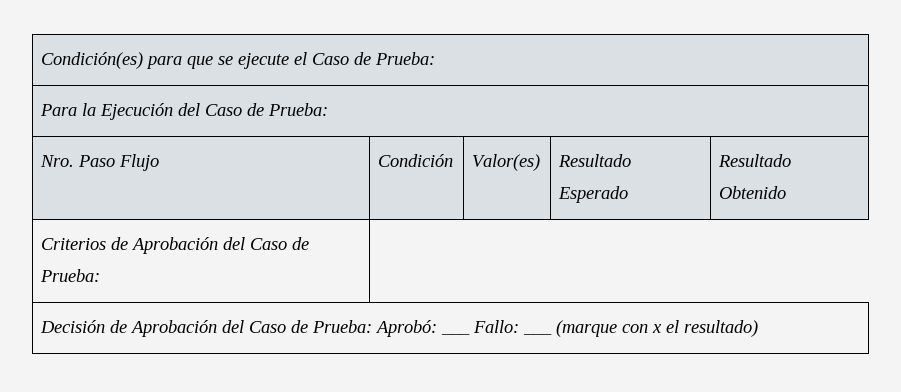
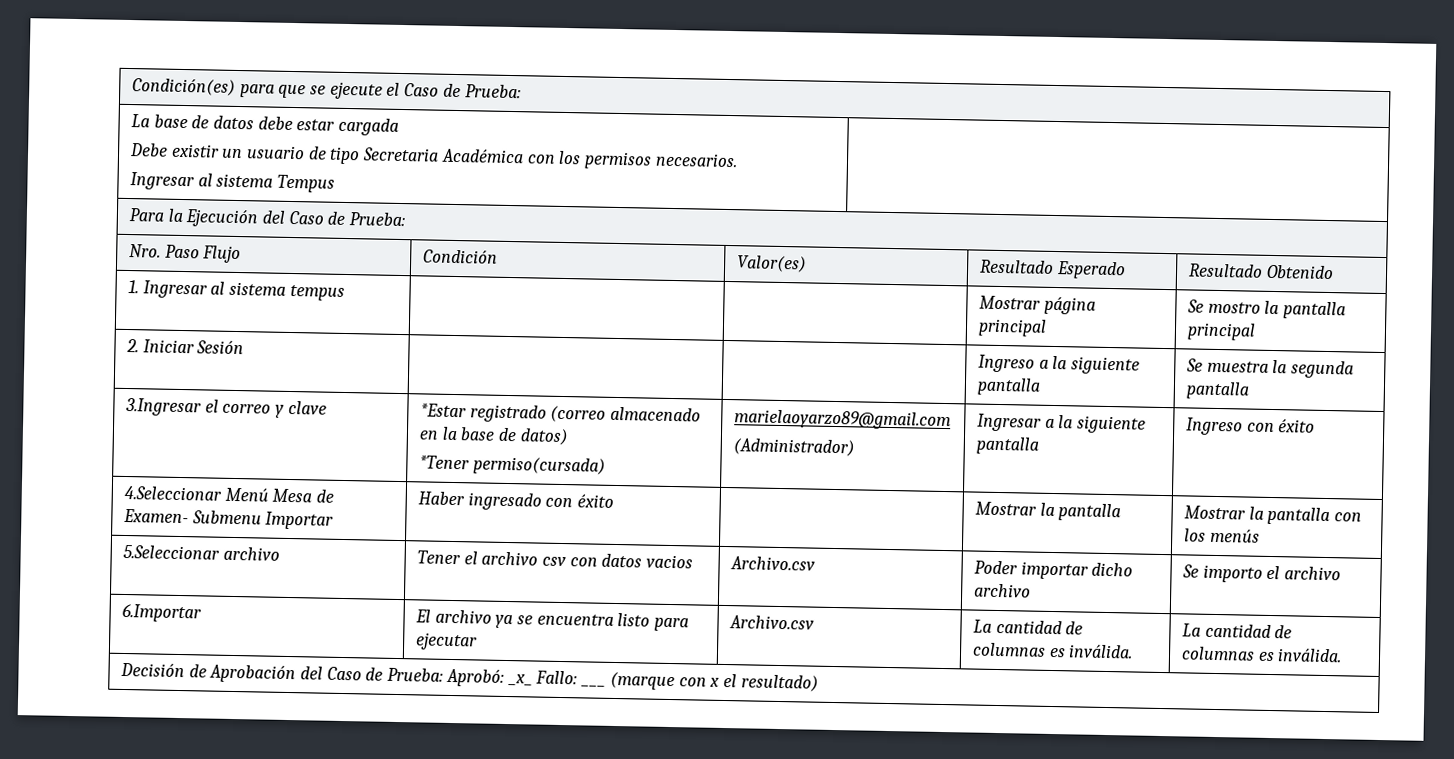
+ La base de datos debe estar cargada
+ Debe existir un usuario de tipo Secretaria Académica con los permisos necesarios.
+ Ingresar al sistema Tempus |
- Criterios de Aprobación del Caso de Prueba:
+ 1. Ingresar al sistema tempus | | | Mostrar página principal | Se mostro la pantalla principal
+ 2. Iniciar Sesión | | | Ingreso a la siguiente pantalla | Se muestra la segunda pantalla
+ 3.Ingresar el correo y clave | *Estar registrado (correo almacenado en la base de datos)
+ *Tener permiso(cursada) | marielaoyarzo89@gmail.com
+ (Administrador) | Ingresar a la siguiente pantalla | Ingreso con éxito
+ 4.Seleccionar Menú Mesa de Examen- Submenu Importar | Haber ingresado con éxito | | Mostrar la pantalla | Mostrar la pantalla con los menús
+ 5.Seleccionar archivo | Tener el archivo csv con datos vacios | Archivo.csv | Poder importar dicho archivo | Se importo el archivo
+ 6.Importar | El archivo ya se encuentra listo para ejecutar | Archivo.csv | La cantidad de columnas es inválida. | La cantidad de columnas es inválida.
- Decisión de Aprobación del Caso de Prueba: Aprobó: ___ Fallo: ___ (marque con x el resultado)
+ Decisión de Aprobación del Caso de Prueba: Aprobó: _x_ Fallo: ___ (marque con x el resultado)

